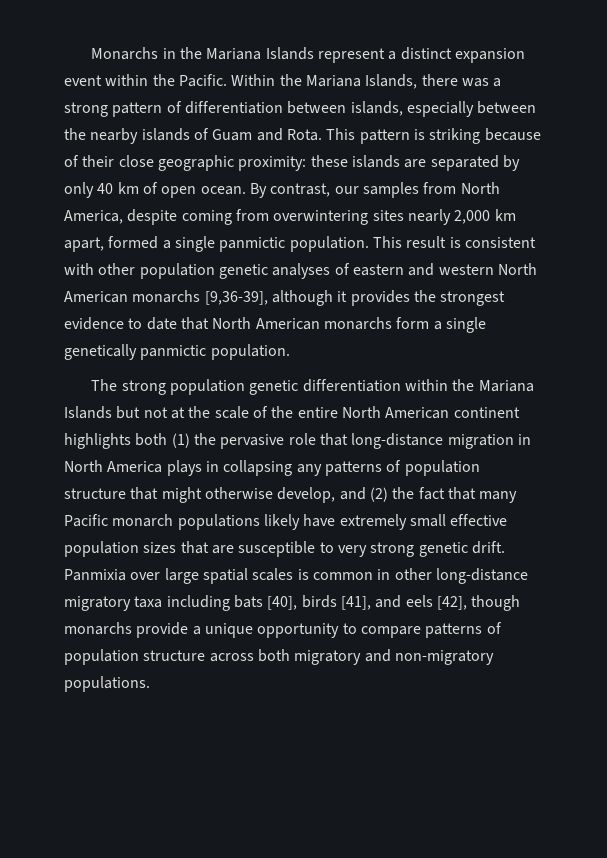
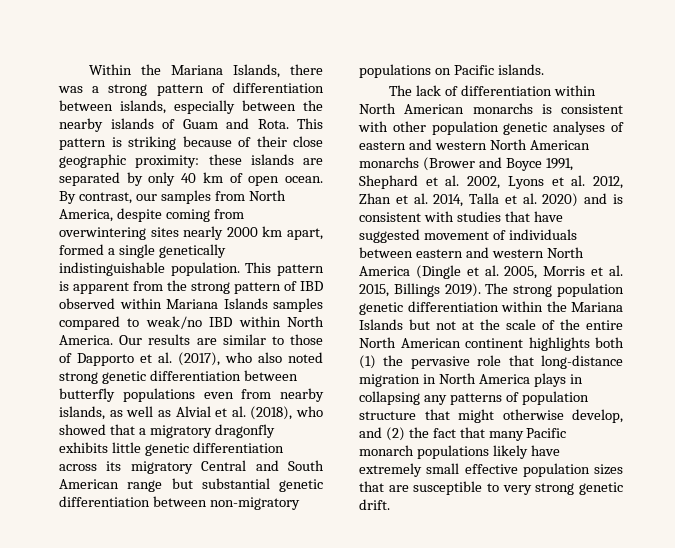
- Monarchs in the Mariana Islands represent a distinct expansion event within the Pacific.
- By contrast, our samples from North America, despite coming from overwintering sites nearly 2,000 km apart, formed a single panmictic population. This result is consistent with other population genetic analyses of eastern and western North American monarchs [9,36-39], although it provides the strongest evidence to date that North American monarchs form a single genetically panmictic population.
- The strong population genetic differentiation within the Mariana Islands but not at the scale of the entire North American continent highlights both (1) the pervasive role that long-distance migration in North America plays in collapsing any patterns of population structure that might otherwise develop, and (2) the fact that many Pacific monarch populations likely have extremely small effective population sizes that are susceptible to very strong genetic drift. Panmixia over large spatial scales is common in other long-distance migratory taxa including bats [40], birds [41], and eels [42], though monarchs provide a unique opportunity to compare patterns of population structure across both migratory and non-migratory populations.
+ By contrast, our samples from North America, despite coming from overwintering sites nearly 2000 km apart, formed a single genetically indistinguishable population. This pattern is apparent from the strong pattern of IBD observed within Mariana Islands samples compared to weak/no IBD within North America. Our results are similar to those of Dapporto et al. (2017), who also noted strong genetic differentiation between butterfly populations even from nearby islands, as well as Alvial et al. (2018), who showed that a migratory dragonfly exhibits little genetic differentiation across its migratory Central and South American range but substantial genetic differentiation between non-migratory populations on Pacific islands.
+ The lack of differentiation within North American monarchs is consistent with other population genetic analyses of eastern and western North American monarchs (Brower and Boyce 1991, Shephard et al. 2002, Lyons et al. 2012, Zhan et al. 2014, Talla et al. 2020) and is consistent with studies that have suggested movement of individuals between eastern and western North America (Dingle et al. 2005, Morris et al. 2015, Billings 2019). The strong population genetic differentiation within the Mariana Islands but not at the scale of the entire North American continent highlights both (1) the pervasive role that long-distance migration in North America plays in collapsing any patterns of population structure that might otherwise develop, and (2) the fact that many Pacific monarch populations likely have extremely small effective population sizes that are susceptible to very strong genetic drift.

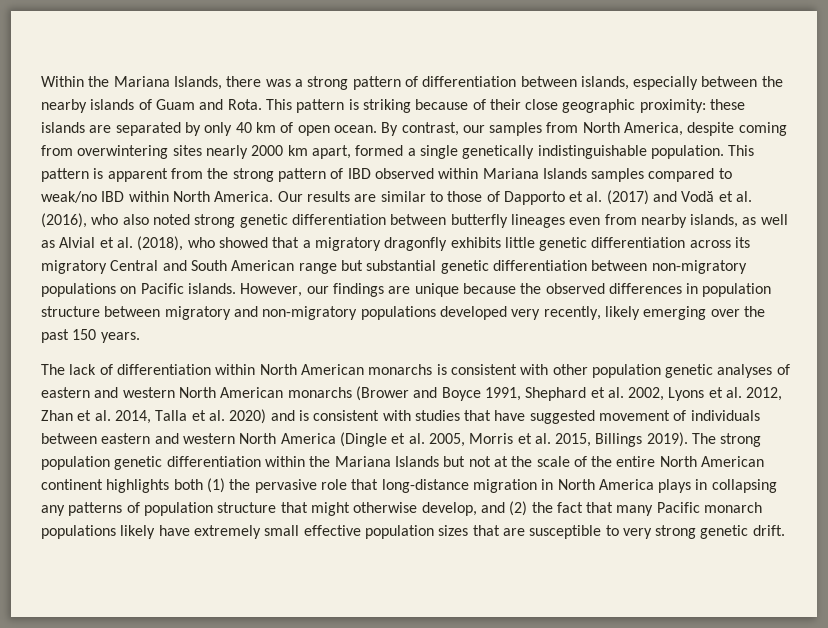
- Our results are similar to those of Dapporto et al. (2017), who also noted strong genetic differentiation between butterfly populations even from nearby islands, as well as Alvial et al. (2018), who showed that a migratory dragonfly exhibits little genetic differentiation across its migratory Central and South American range but substantial genetic differentiation between non-migratory populations on Pacific islands.
+ Our results are similar to those of Dapporto et al. (2017) and Vodă et al. (2016), who also noted strong genetic differentiation between butterfly lineages even from nearby islands, as well as Alvial et al. (2018), who showed that a migratory dragonfly exhibits little genetic differentiation across its migratory Central and South American range but substantial genetic differentiation between non-migratory populations on Pacific islands. However, our findings are unique because the observed differences in population structure between migratory and non-migratory populations developed very recently, likely emerging over the past 150 years.

